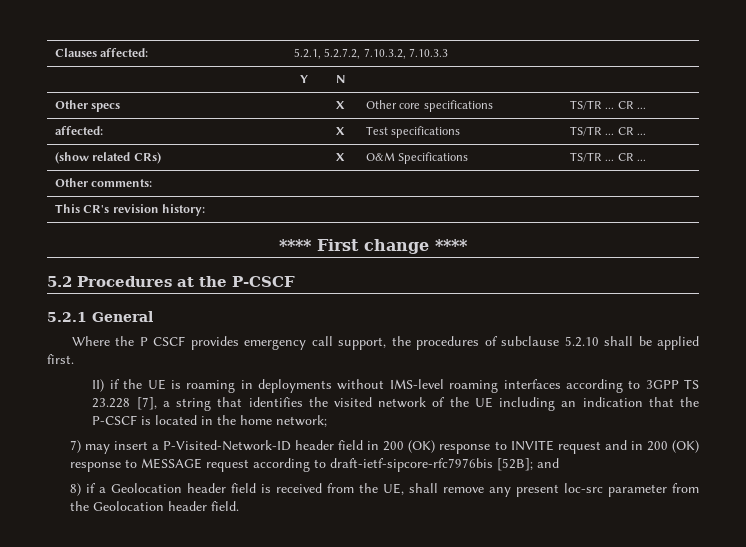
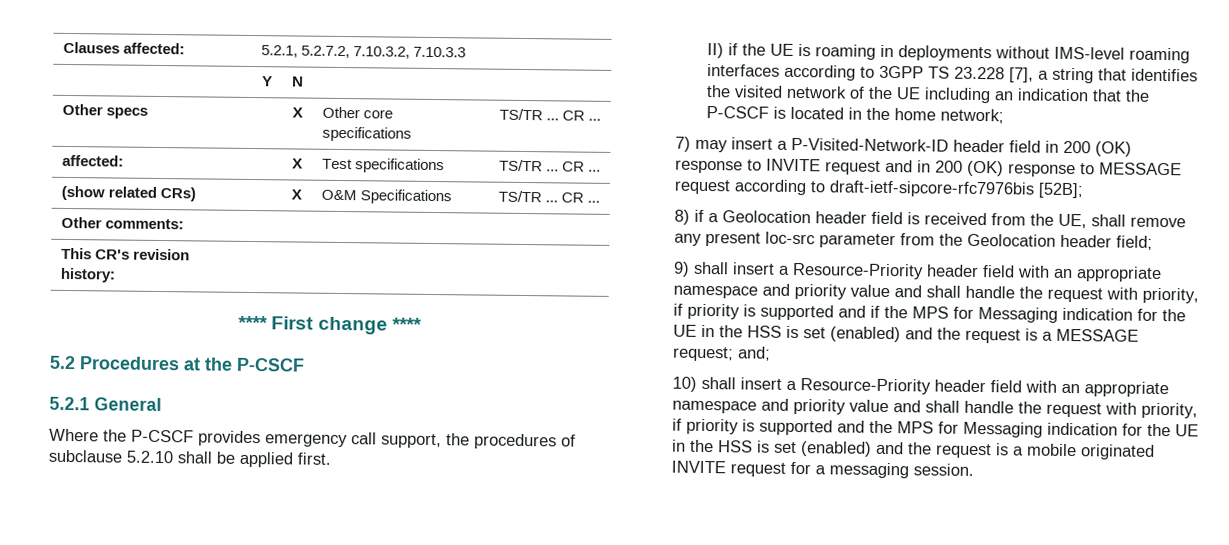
- Where the P CSCF provides emergency call support, the procedures of subclause 5.2.10 shall be applied first.
+ Where the P-CSCF provides emergency call support, the procedures of subclause 5.2.10 shall be applied first.
- 7) may insert a P-Visited-Network-ID header field in 200 (OK) response to INVITE request and in 200 (OK) response to MESSAGE request according to draft-ietf-sipcore-rfc7976bis [52B]; and
+ 7) may insert a P-Visited-Network-ID header field in 200 (OK) response to INVITE request and in 200 (OK) response to MESSAGE request according to draft-ietf-sipcore-rfc7976bis [52B];
- 8) if a Geolocation header field is received from the UE, shall remove any present loc-src parameter from the Geolocation header field.
+ 8) if a Geolocation header field is received from the UE, shall remove any present loc-src parameter from the Geolocation header field;
+ 9) shall insert a Resource-Priority header field with an appropriate namespace and priority value and shall handle the request with priority, if priority is supported and if the MPS for Messaging indication for the UE in the HSS is set (enabled) and the request is a MESSAGE request; and;
+ 10) shall insert a Resource-Priority header field with an appropriate namespace and priority value and shall handle the request with priority, if priority is supported and the MPS for Messaging indication for the UE in the HSS is set (enabled) and the request is a mobile originated INVITE request for a messaging session.

